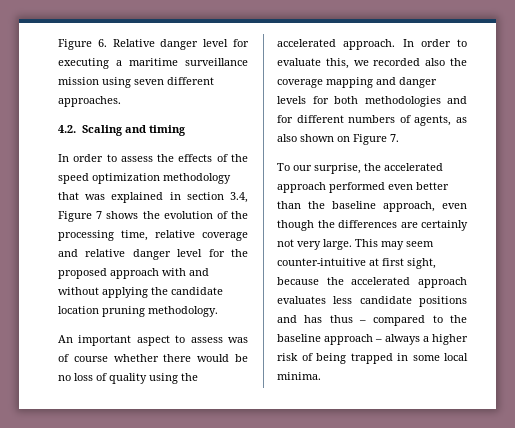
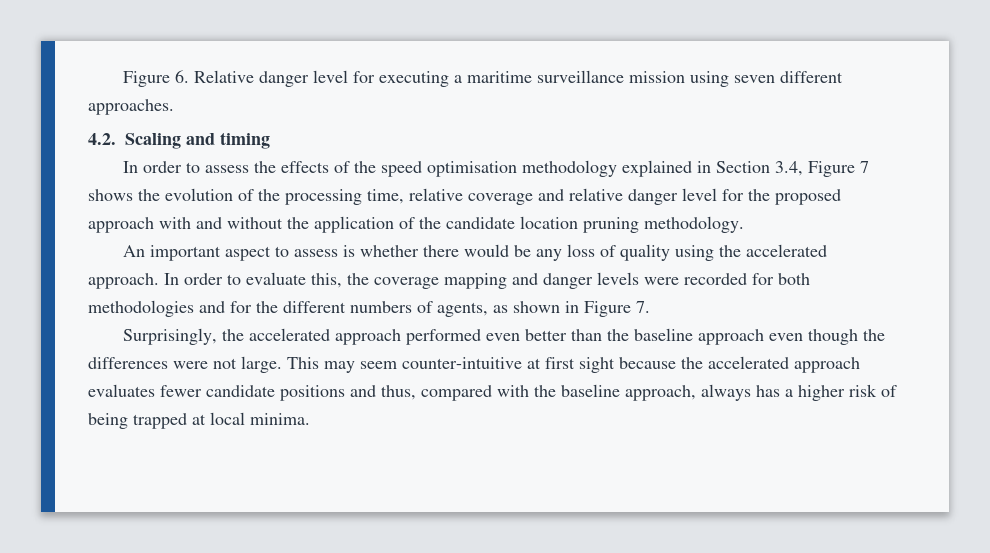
- In order to assess the effects of the speed optimization methodology that was explained in section 3.4, Figure 7 shows the evolution of the processing time, relative coverage and relative danger level for the proposed approach with and without applying the candidate location pruning methodology.
+ In order to assess the effects of the speed optimisation methodology explained in Section 3.4, Figure 7 shows the evolution of the processing time, relative coverage and relative danger level for the proposed approach with and without the application of the candidate location pruning methodology.
- An important aspect to assess was of course whether there would be no loss of quality using the accelerated approach.
+ An important aspect to assess is whether there would be any loss of quality using the accelerated approach.
- In order to evaluate this, we recorded also the coverage mapping and danger levels for both methodologies and for different numbers of agents, as also shown on Figure 7.
+ In order to evaluate this, the coverage mapping and danger levels were recorded for both methodologies and for the different numbers of agents, as shown in Figure 7.
- To our surprise, the accelerated approach performed even better than the baseline approach, even though the differences are certainly not very large.
+ Surprisingly, the accelerated approach performed even better than the baseline approach even though the differences were not large.
- This may seem counter-intuitive at first sight, because the accelerated approach evaluates less candidate positions and has thus – compared to the baseline approach – always a higher risk of being trapped in some local minima.
+ This may seem counter-intuitive at first sight because the accelerated approach evaluates fewer candidate positions and thus, compared with the baseline approach, always has a higher risk of being trapped at local minima.

